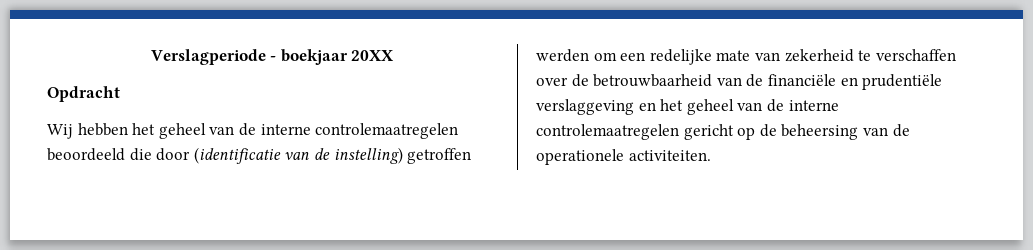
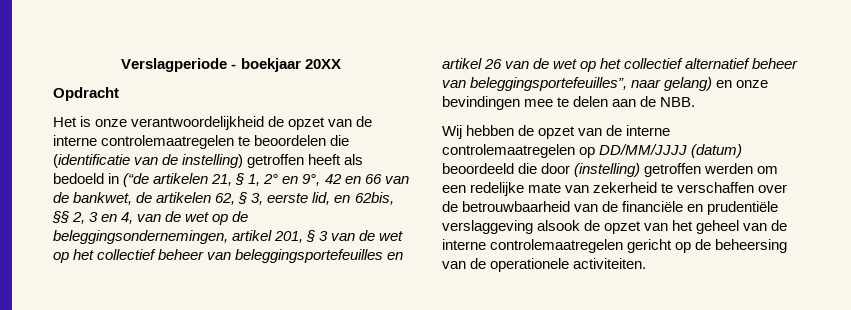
- Wij hebben het geheel van de interne controlemaatregelen beoordeeld die door (identificatie van de instelling) getroffen werden om een redelijke mate van zekerheid te verschaffen over de betrouwbaarheid van de financiële en prudentiële verslaggeving en het geheel van de interne controlemaatregelen gericht op de beheersing van de operationele activiteiten.
+ Het is onze verantwoordelijkheid de opzet van de interne controlemaatregelen te beoordelen die (identificatie van de instelling) getroffen heeft als bedoeld in (“de artikelen 21, § 1, 2° en 9°, 42 en 66 van de bankwet, de artikelen 62, § 3, eerste lid, en 62bis, §§ 2, 3 en 4, van de wet op de beleggingsondernemingen, artikel 201, § 3 van de wet op het collectief beheer van beleggingsportefeuilles en artikel 26 van de wet op het collectief alternatief beheer van beleggingsportefeuilles”, naar gelang) en onze bevindingen mee te delen aan de NBB.
+ Wij hebben de opzet van de interne controlemaatregelen op DD/MM/JJJJ (datum) beoordeeld die door (instelling) getroffen werden om een redelijke mate van zekerheid te verschaffen over de betrouwbaarheid van de financiële en prudentiële verslaggeving alsook de opzet van het geheel van de interne controlemaatregelen gericht op de beheersing van de operationele activiteiten.

